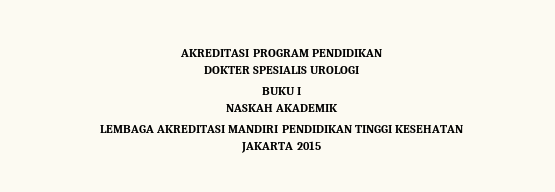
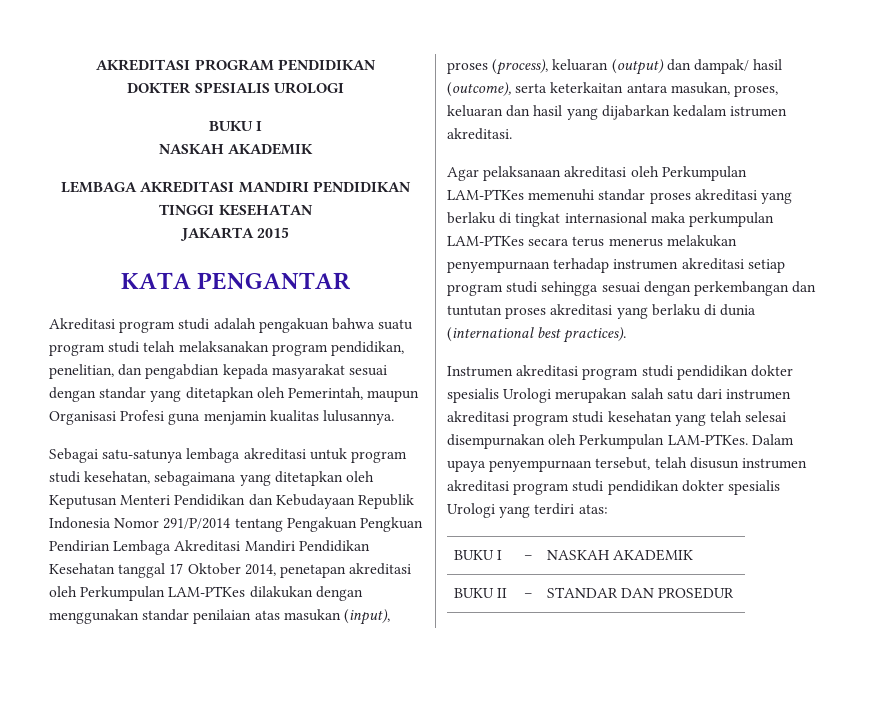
+ KATA PENGANTAR
+ Akreditasi program studi adalah pengakuan bahwa suatu program studi telah melaksanakan program pendidikan, penelitian, dan pengabdian kepada masyarakat sesuai dengan standar yang ditetapkan oleh Pemerintah, maupun Organisasi Profesi guna menjamin kualitas lulusannya.
+ Sebagai satu-satunya lembaga akreditasi untuk program studi kesehatan, sebagaimana yang ditetapkan oleh Keputusan Menteri Pendidikan dan Kebudayaan Republik Indonesia Nomor 291/P/2014 tentang Pengakuan Pengkuan Pendirian Lembaga Akreditasi Mandiri Pendidikan Kesehatan tanggal 17 Oktober 2014, penetapan akreditasi oleh Perkumpulan LAM-PTKes dilakukan dengan menggunakan standar penilaian atas masukan (input), proses (process), keluaran (output) dan dampak/ hasil (outcome), serta keterkaitan antara masukan, proses, keluaran dan hasil yang dijabarkan kedalam istrumen akreditasi.
+ Agar pelaksanaan akreditasi oleh Perkumpulan LAM-PTKes memenuhi standar proses akreditasi yang berlaku di tingkat internasional maka perkumpulan LAM-PTKes secara terus menerus melakukan penyempurnaan terhadap instrumen akreditasi setiap program studi sehingga sesuai dengan perkembangan dan tuntutan proses akreditasi yang berlaku di dunia (international best practices).
+ Instrumen akreditasi program studi pendidikan dokter spesialis Urologi merupakan salah satu dari instrumen akreditasi program studi kesehatan yang telah selesai disempurnakan oleh Perkumpulan LAM-PTKes. Dalam upaya penyempurnaan tersebut, telah disusun instrumen akreditasi program studi pendidikan dokter spesialis Urologi yang terdiri atas:
+ BUKU I | – | NASKAH AKADEMIK
+ BUKU II | – | STANDAR DAN PROSEDUR

